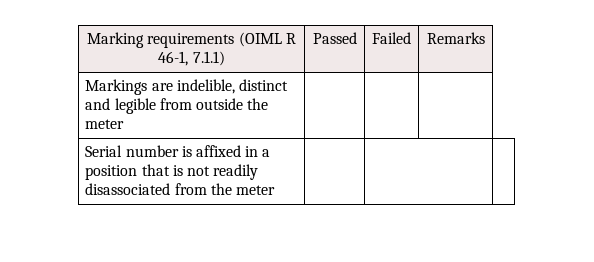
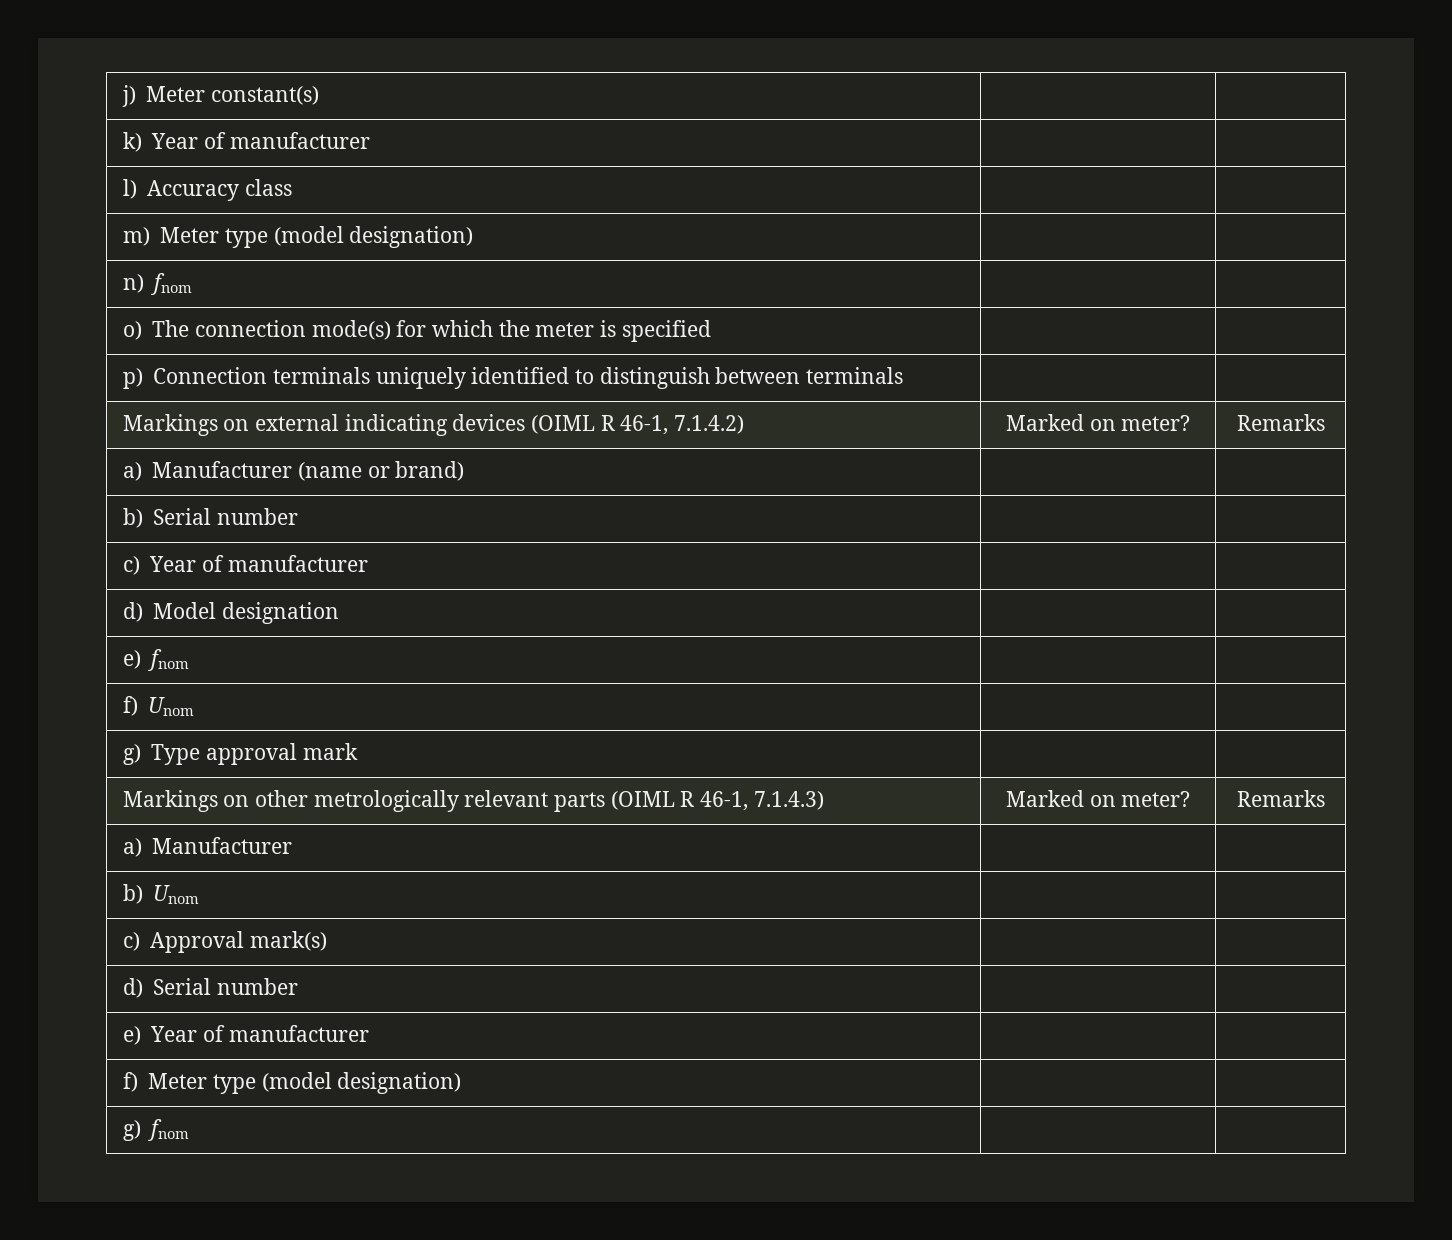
- Marking requirements (OIML R 46-1, 7.1.1) | Passed | Failed | Remarks
- Markings are indelible, distinct and legible from outside the meter | | |
- Serial number is affixed in a position that is not readily disassociated from the meter | | |
+ j) Meter constant(s) | |
+ k) Year of manufacturer | |
+ l) Accuracy class | |
+ m) Meter type (model designation) | |
+ n) fnom | |
+ o) The connection mode(s) for which the meter is specified | |
+ p) Connection terminals uniquely identified to distinguish between terminals | |
+ Markings on external indicating devices (OIML R 46-1, 7.1.4.2) | Marked on meter? | Remarks
+ a) Manufacturer (name or brand) | |
+ b) Serial number | |
+ c) Year of manufacturer | |
+ d) Model designation | |
+ e) fnom | |
+ f) Unom | |
+ g) Type approval mark | |
+ Markings on other metrologically relevant parts (OIML R 46-1, 7.1.4.3) | Marked on meter? | Remarks
+ a) Manufacturer | |
+ b) Unom | |
+ c) Approval mark(s) | |
+ d) Serial number | |
+ e) Year of manufacturer | |
+ f) Meter type (model designation) | |
+ g) fnom | |

